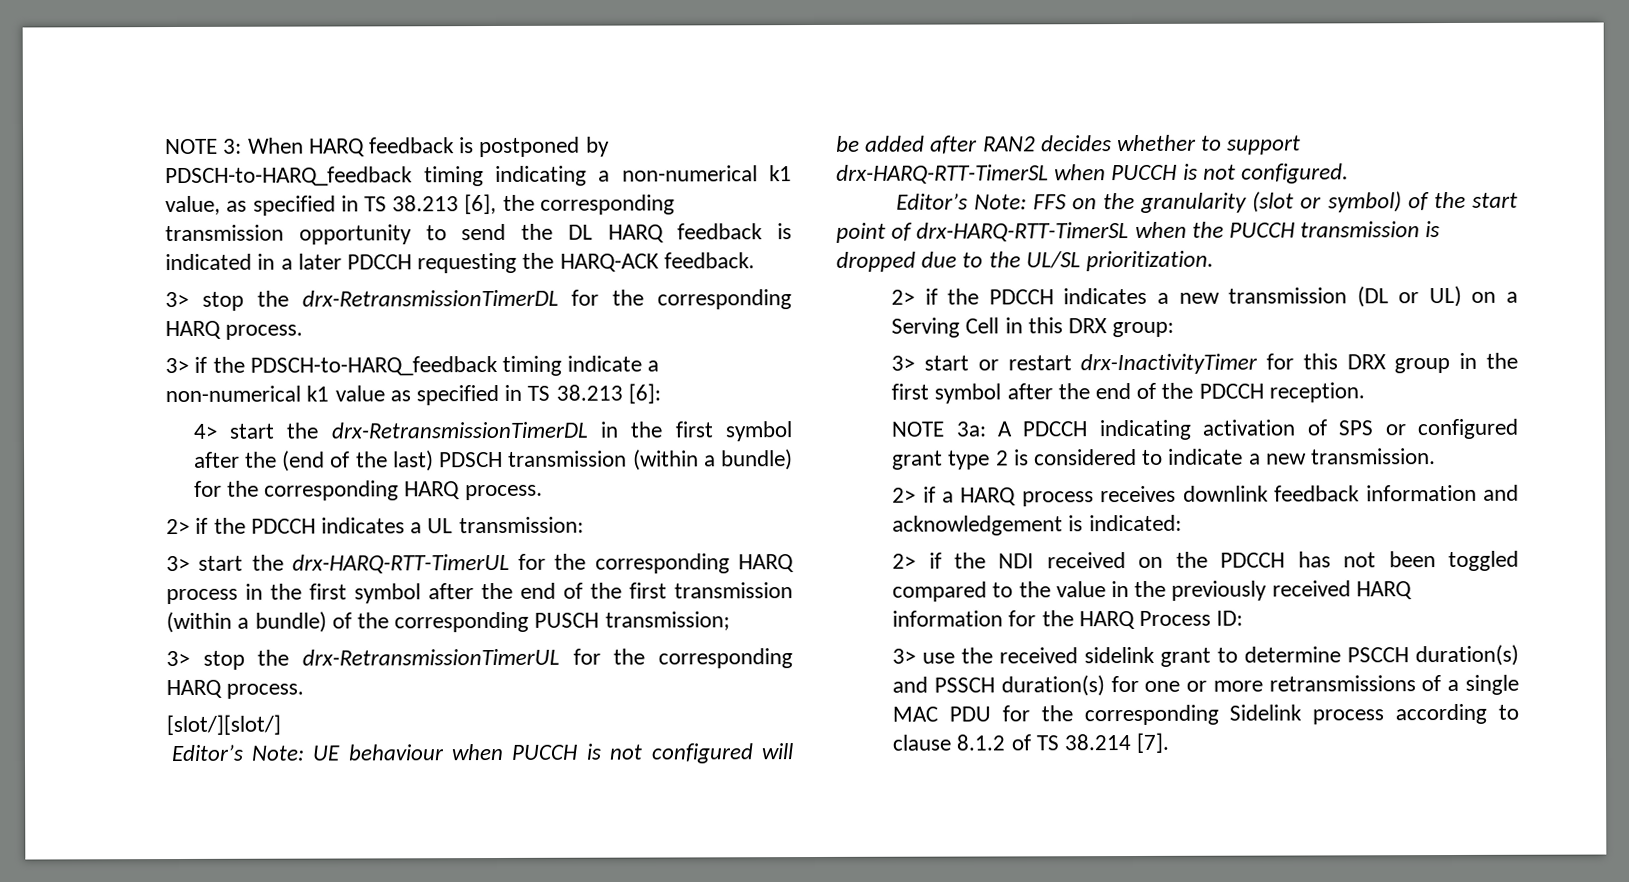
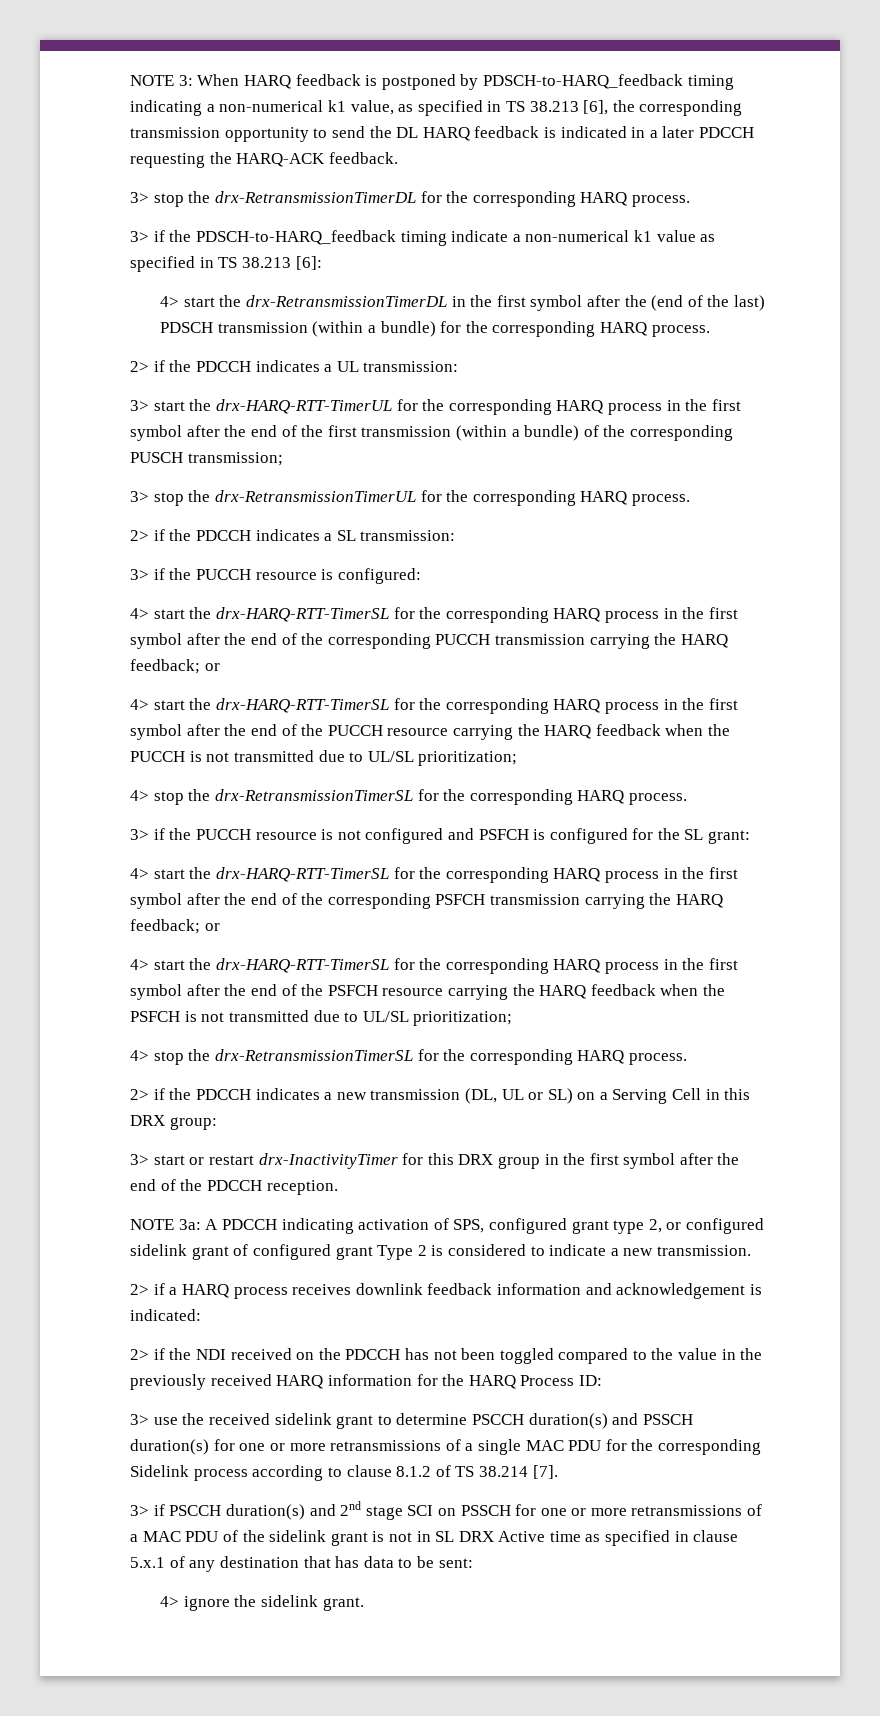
- [slot/][slot/]
- Editor’s Note: UE behaviour when PUCCH is not configured will be added after RAN2 decides whether to support drx-HARQ-RTT-TimerSL when PUCCH is not configured.
- Editor’s Note: FFS on the granularity (slot or symbol) of the start point of drx-HARQ-RTT-TimerSL when the PUCCH transmission is dropped due to the UL/SL prioritization.
+ 2> if the PDCCH indicates a SL transmission:
+ 3> if the PUCCH resource is configured:
+ 4> start the drx-HARQ-RTT-TimerSL for the corresponding HARQ process in the first symbol after the end of the corresponding PUCCH transmission carrying the HARQ feedback; or
+ 4> start the drx-HARQ-RTT-TimerSL for the corresponding HARQ process in the first symbol after the end of the PUCCH resource carrying the HARQ feedback when the PUCCH is not transmitted due to UL/SL prioritization;
+ 4> stop the drx-RetransmissionTimerSL for the corresponding HARQ process.
+ 3> if the PUCCH resource is not configured and PSFCH is configured for the SL grant:
+ 4> start the drx-HARQ-RTT-TimerSL for the corresponding HARQ process in the first symbol after the end of the corresponding PSFCH transmission carrying the HARQ feedback; or
+ 4> start the drx-HARQ-RTT-TimerSL for the corresponding HARQ process in the first symbol after the end of the PSFCH resource carrying the HARQ feedback when the PSFCH is not transmitted due to UL/SL prioritization;
+ 4> stop the drx-RetransmissionTimerSL for the corresponding HARQ process.
- 2> if the PDCCH indicates a new transmission (DL or UL) on a Serving Cell in this DRX group:
+ 2> if the PDCCH indicates a new transmission (DL, UL or SL) on a Serving Cell in this DRX group:
- NOTE 3a: A PDCCH indicating activation of SPS or configured grant type 2 is considered to indicate a new transmission.
+ NOTE 3a: A PDCCH indicating activation of SPS, configured grant type 2, or configured sidelink grant of configured grant Type 2 is considered to indicate a new transmission.
+ 3> if PSCCH duration(s) and 2nd stage SCI on PSSCH for one or more retransmissions of a MAC PDU of the sidelink grant is not in SL DRX Active time as specified in clause 5.x.1 of any destination that has data to be sent:
+ 4> ignore the sidelink grant.

